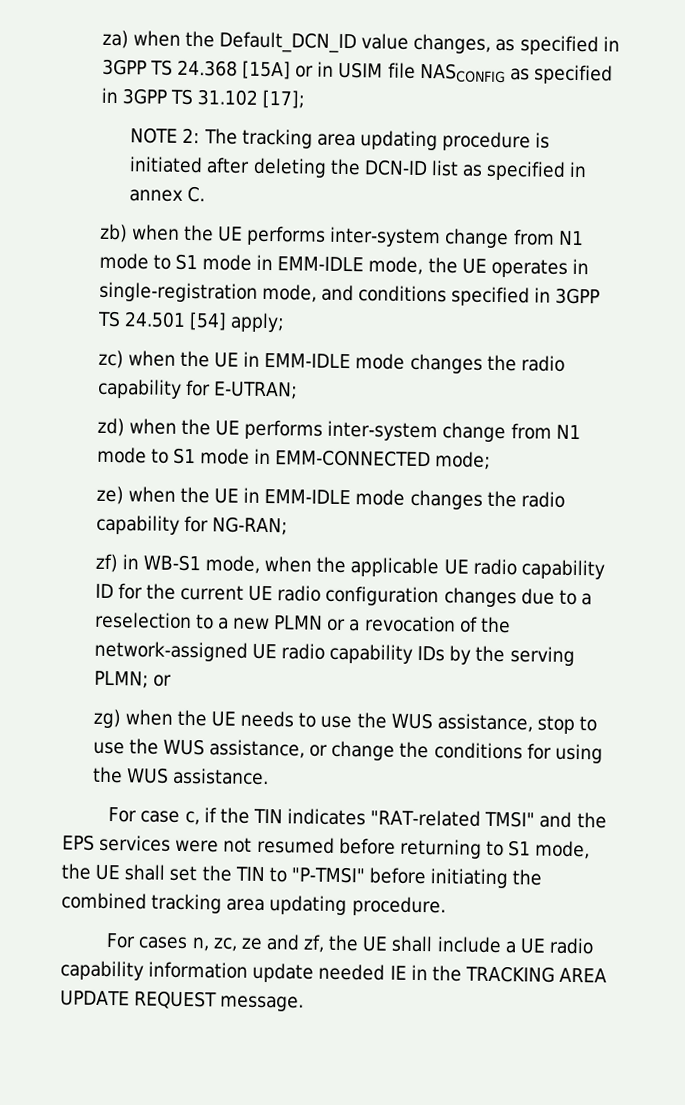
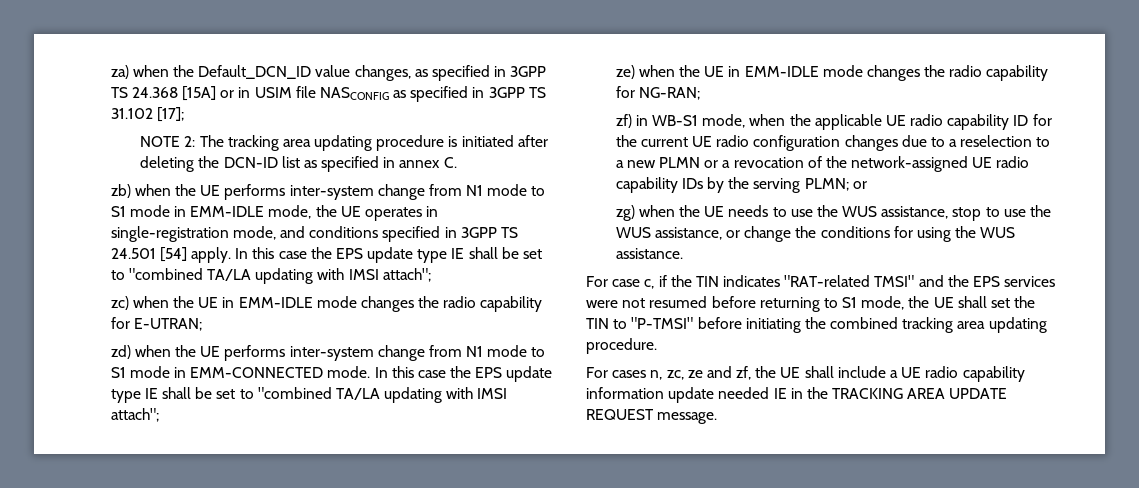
- zb) when the UE performs inter-system change from N1 mode to S1 mode in EMM-IDLE mode, the UE operates in single-registration mode, and conditions specified in 3GPP TS 24.501 [54] apply;
+ zb) when the UE performs inter-system change from N1 mode to S1 mode in EMM-IDLE mode, the UE operates in single-registration mode, and conditions specified in 3GPP TS 24.501 [54] apply. In this case the EPS update type IE shall be set to "combined TA/LA updating with IMSI attach";
- zd) when the UE performs inter-system change from N1 mode to S1 mode in EMM-CONNECTED mode;
+ zd) when the UE performs inter-system change from N1 mode to S1 mode in EMM-CONNECTED mode. In this case the EPS update type IE shall be set to "combined TA/LA updating with IMSI attach";

